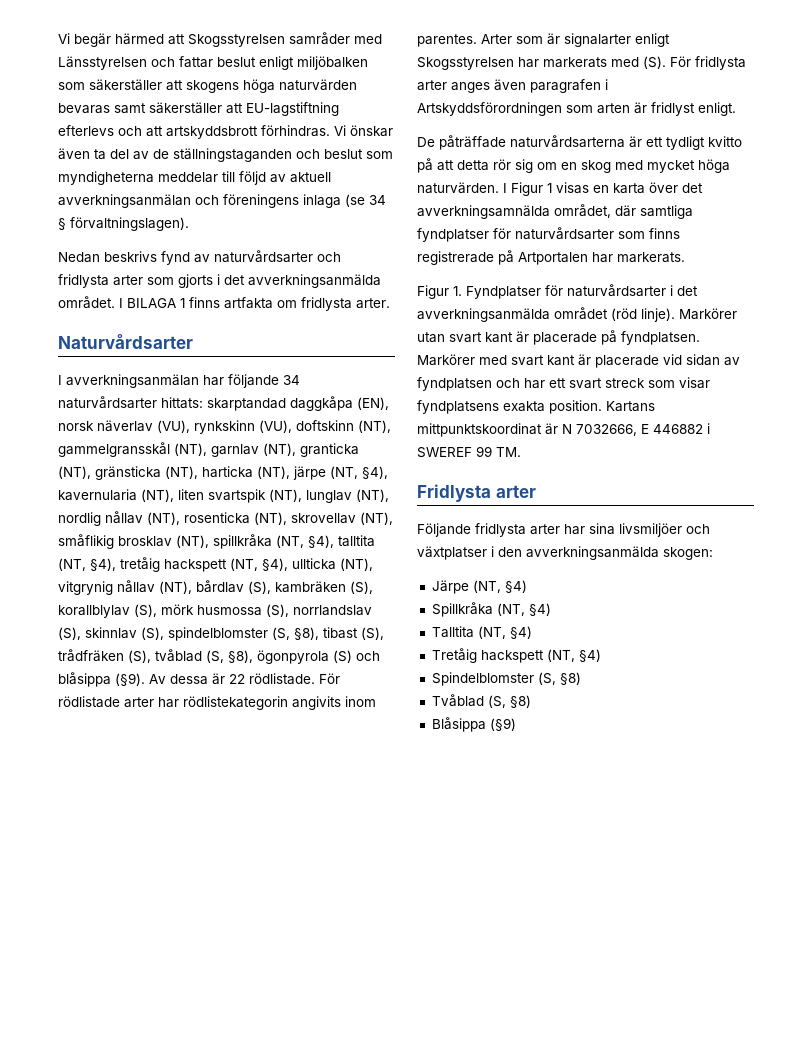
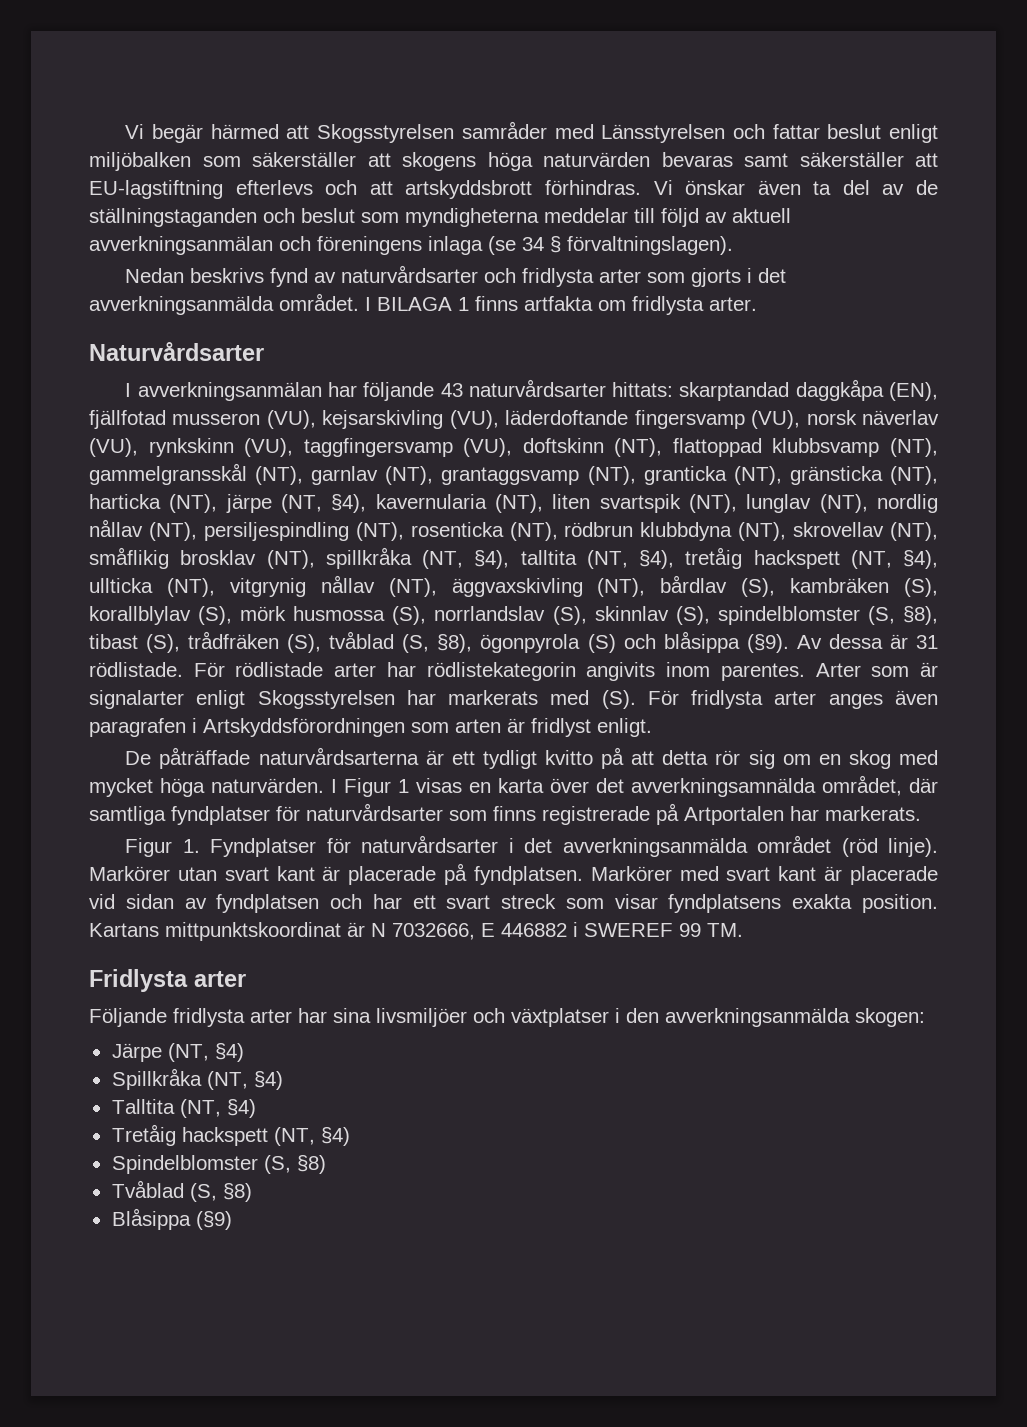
- I avverkningsanmälan har följande 34 naturvårdsarter hittats:
+ I avverkningsanmälan har följande 43 naturvårdsarter hittats:
- skarptandad daggkåpa (EN), norsk näverlav (VU), rynkskinn (VU), doftskinn (NT), gammelgransskål (NT), garnlav (NT), granticka (NT), gränsticka (NT), harticka (NT), järpe (NT, §4), kavernularia (NT), liten svartspik (NT), lunglav (NT), nordlig nållav (NT), rosenticka (NT), skrovellav (NT), småflikig brosklav (NT), spillkråka (NT, §4), talltita (NT, §4), tretåig hackspett (NT, §4), ullticka (NT), vitgrynig nållav (NT), bårdlav (S), kambräken (S), korallblylav (S), mörk husmossa (S), norrlandslav (S), skinnlav (S), spindelblomster (S, §8), tibast (S), trådfräken (S), tvåblad (S, §8), ögonpyrola (S) och blåsippa (§9).
+ skarptandad daggkåpa (EN), fjällfotad musseron (VU), kejsarskivling (VU), läderdoftande fingersvamp (VU), norsk näverlav (VU), rynkskinn (VU), taggfingersvamp (VU), doftskinn (NT), flattoppad klubbsvamp (NT), gammelgransskål (NT), garnlav (NT), grantaggsvamp (NT), granticka (NT), gränsticka (NT), harticka (NT), järpe (NT, §4), kavernularia (NT), liten svartspik (NT), lunglav (NT), nordlig nållav (NT), persiljespindling (NT), rosenticka (NT), rödbrun klubbdyna (NT), skrovellav (NT), småflikig brosklav (NT), spillkråka (NT, §4), talltita (NT, §4), tretåig hackspett (NT, §4), ullticka (NT), vitgrynig nållav (NT), äggvaxskivling (NT), bårdlav (S), kambräken (S), korallblylav (S), mörk husmossa (S), norrlandslav (S), skinnlav (S), spindelblomster (S, §8), tibast (S), trådfräken (S), tvåblad (S, §8), ögonpyrola (S) och blåsippa (§9).
- Av dessa är 22 rödlistade.
+ Av dessa är 31 rödlistade.

